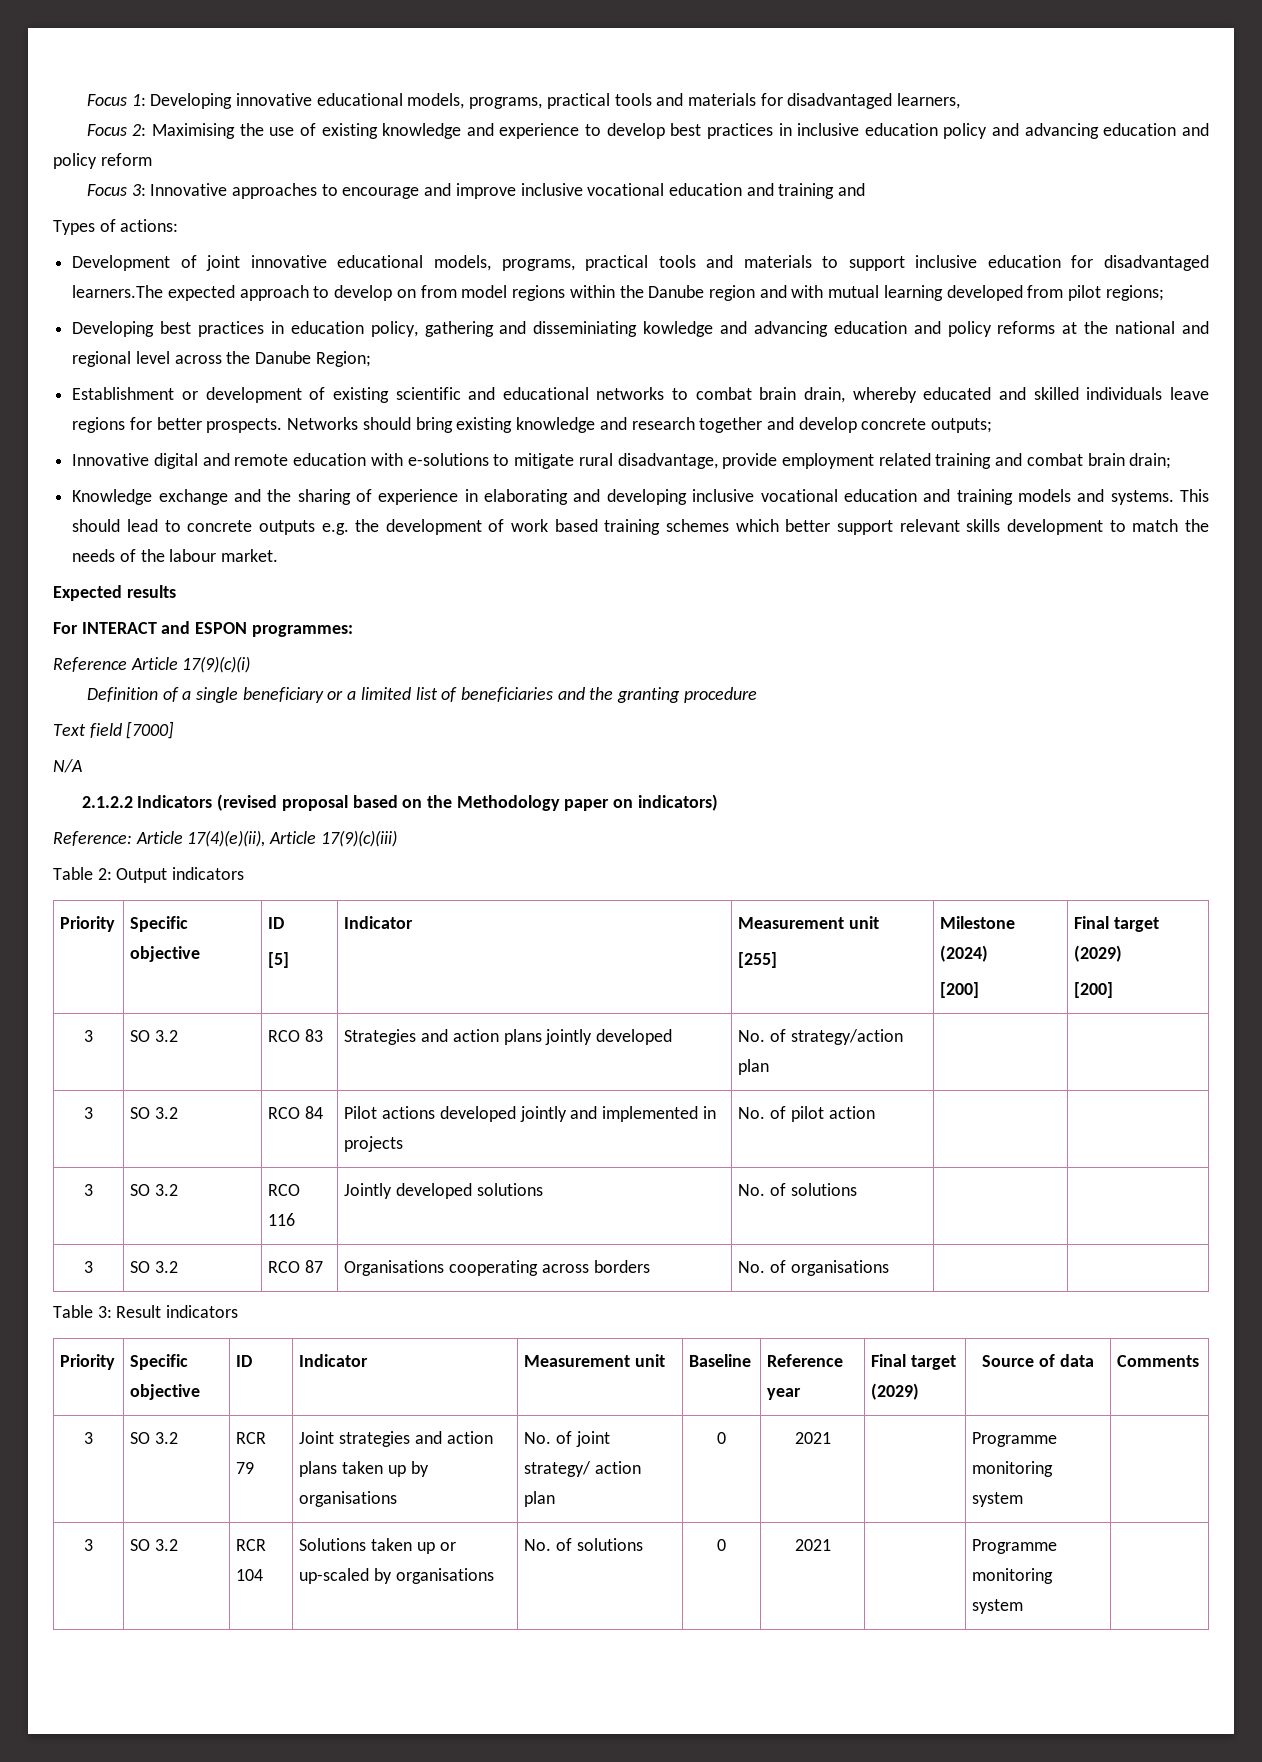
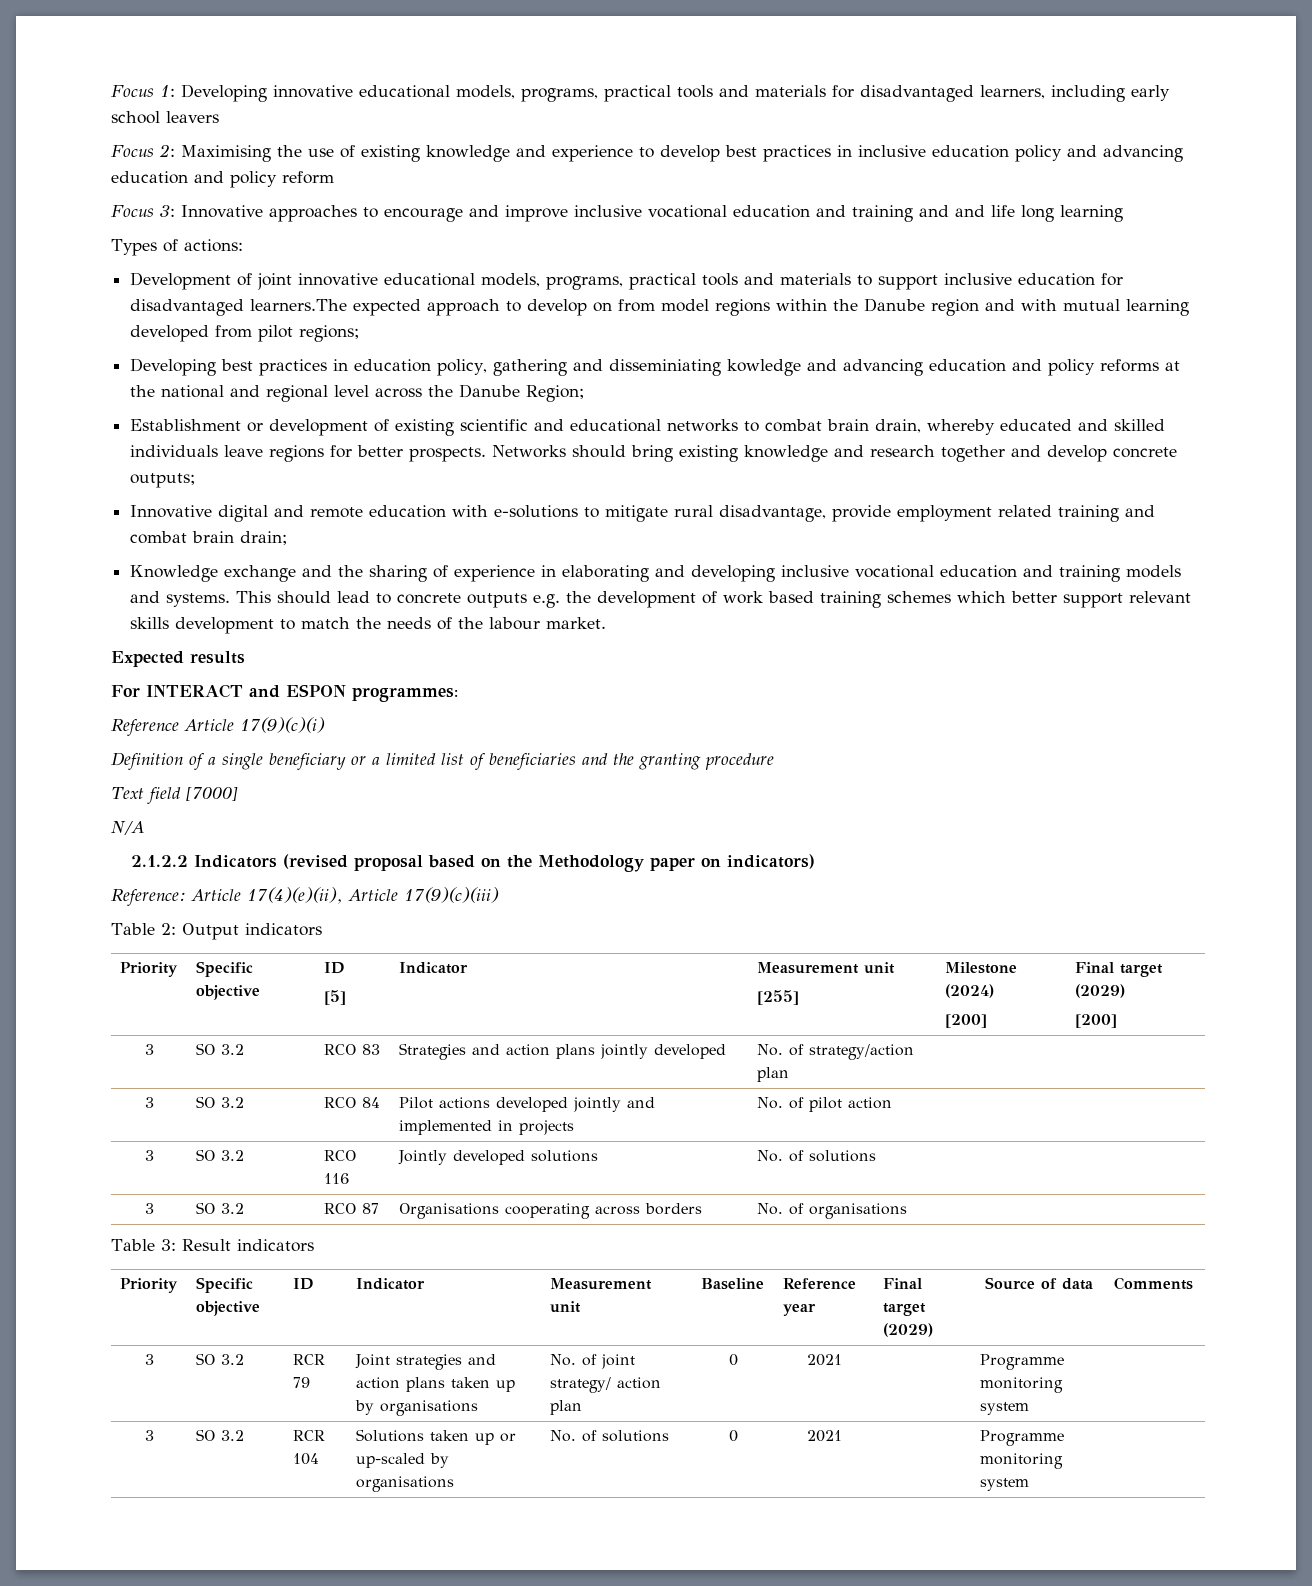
- Focus 1: Developing innovative educational models, programs, practical tools and materials for disadvantaged learners,
+ Focus 1: Developing innovative educational models, programs, practical tools and materials for disadvantaged learners, including early school leavers
- Focus 3: Innovative approaches to encourage and improve inclusive vocational education and training and
+ Focus 3: Innovative approaches to encourage and improve inclusive vocational education and training and and life long learning

